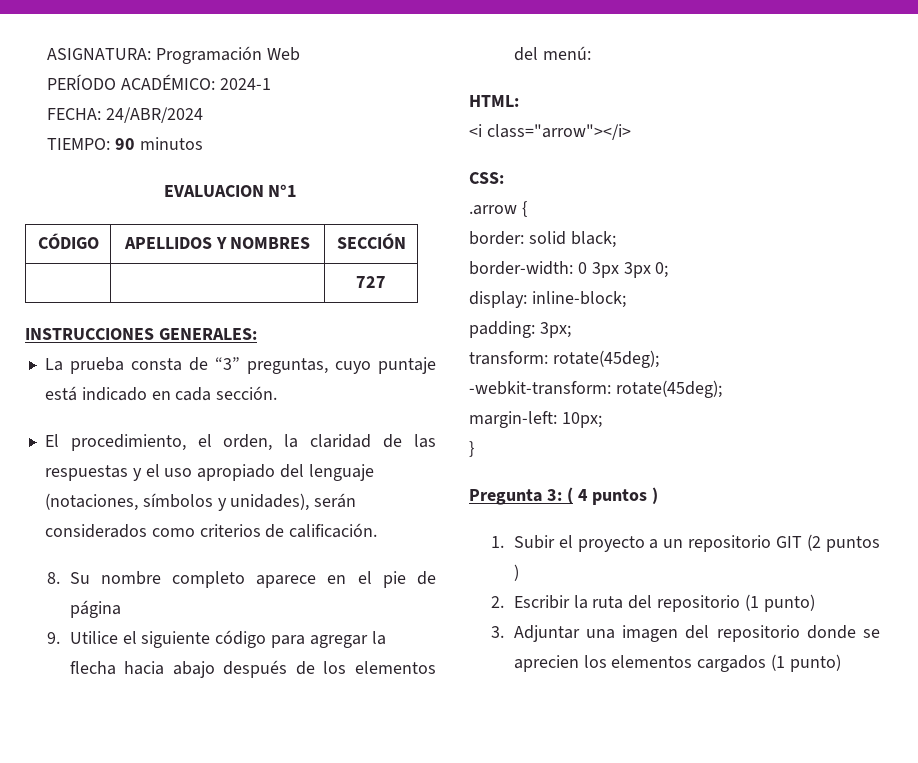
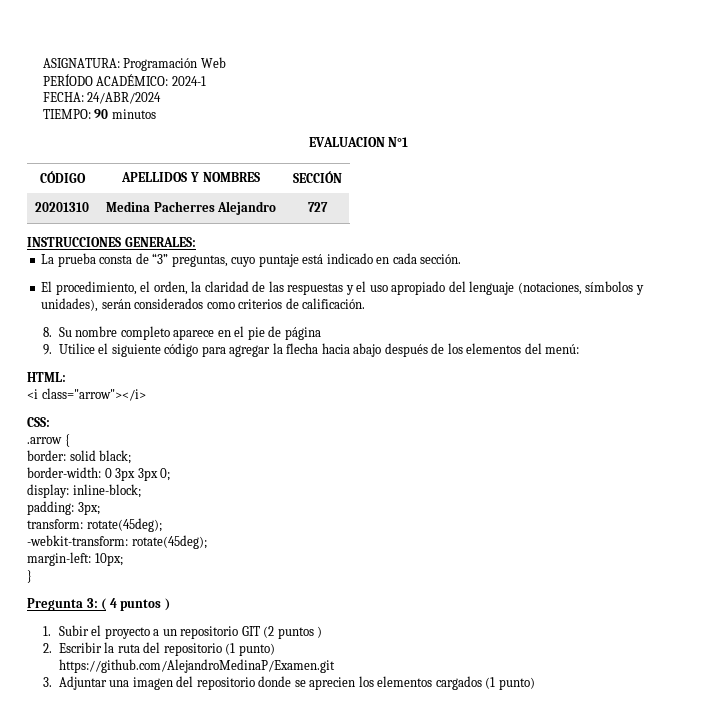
- | | 727
+ 20201310 | Medina Pacherres Alejandro | 727
+ https://github.com/AlejandroMedinaP/Examen.git

